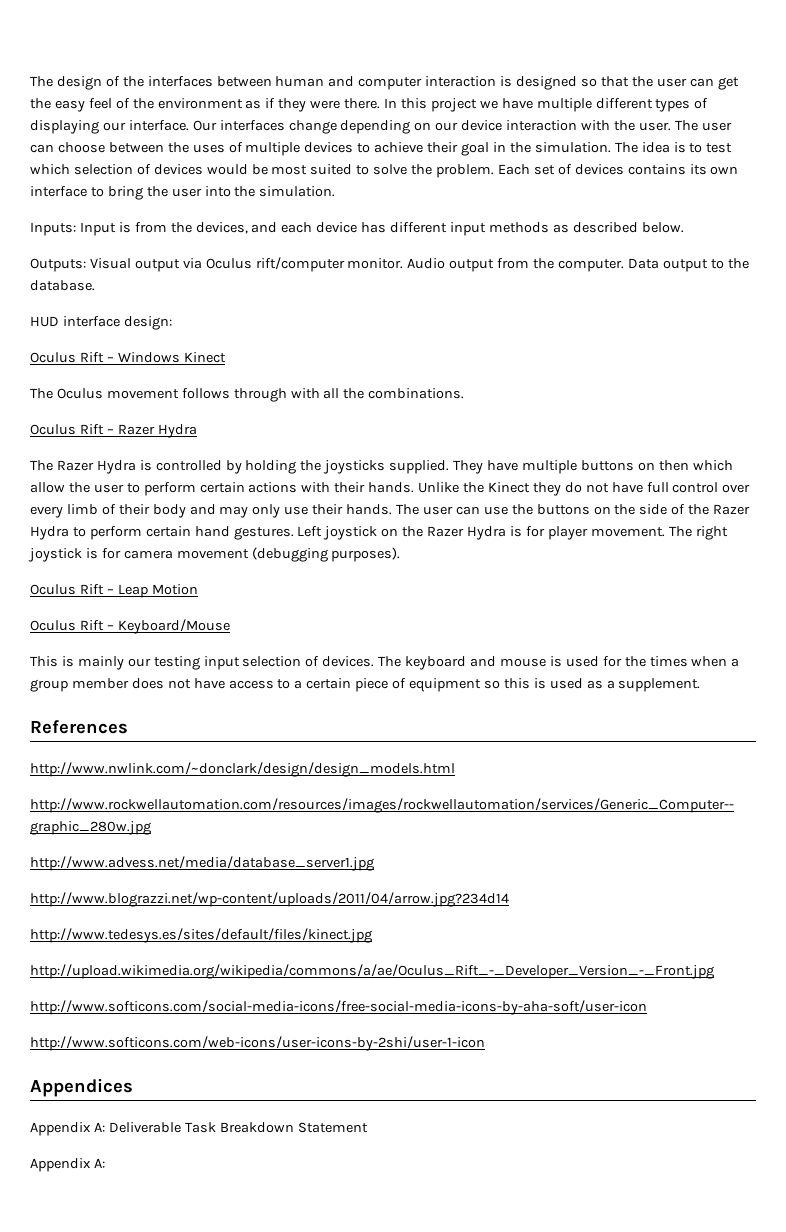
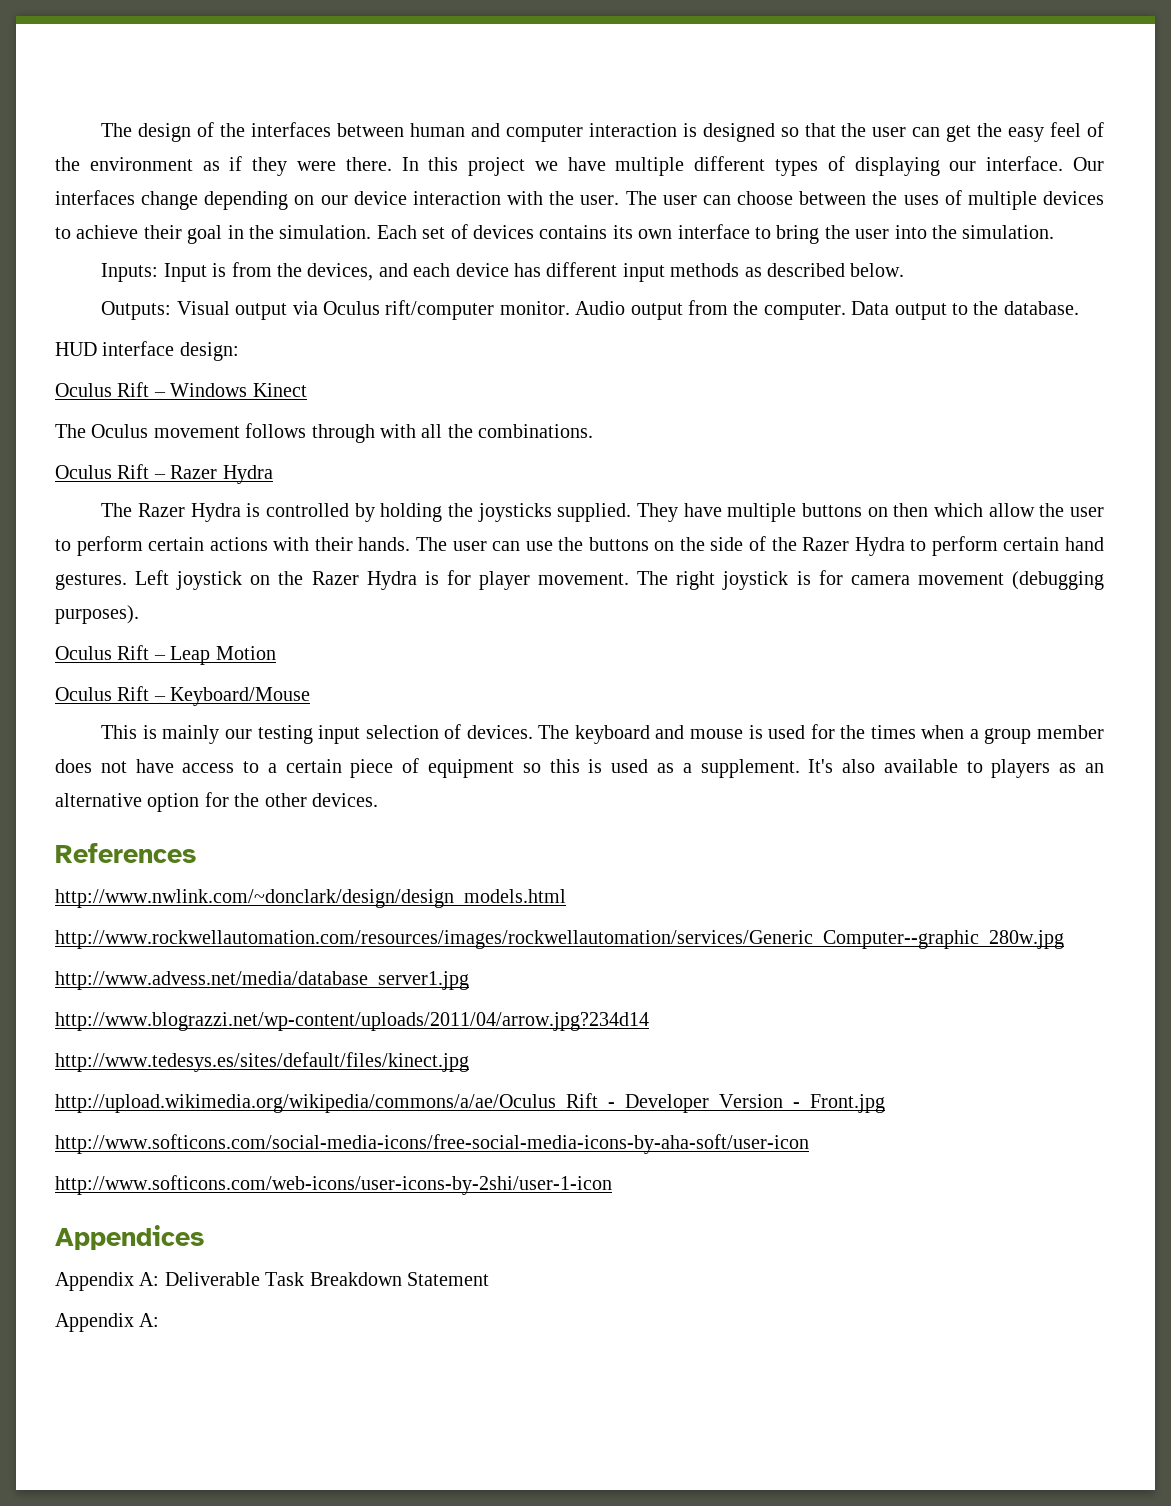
- The idea is to test which selection of devices would be most suited to solve the problem.
- Unlike the Kinect they do not have full control over every limb of their body and may only use their hands.
+ It's also available to players as an alternative option for the other devices.

